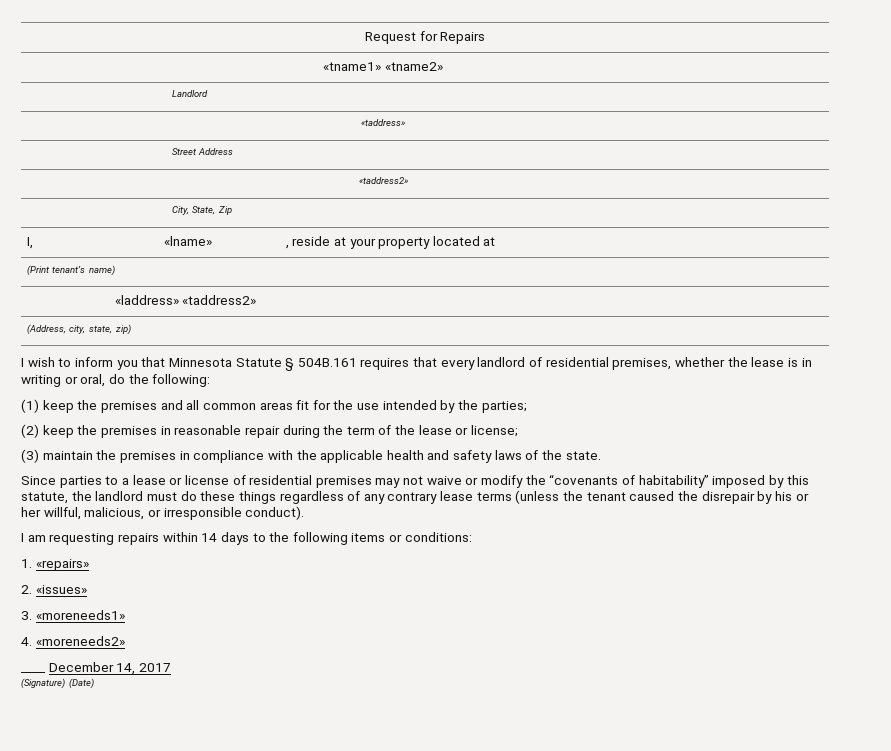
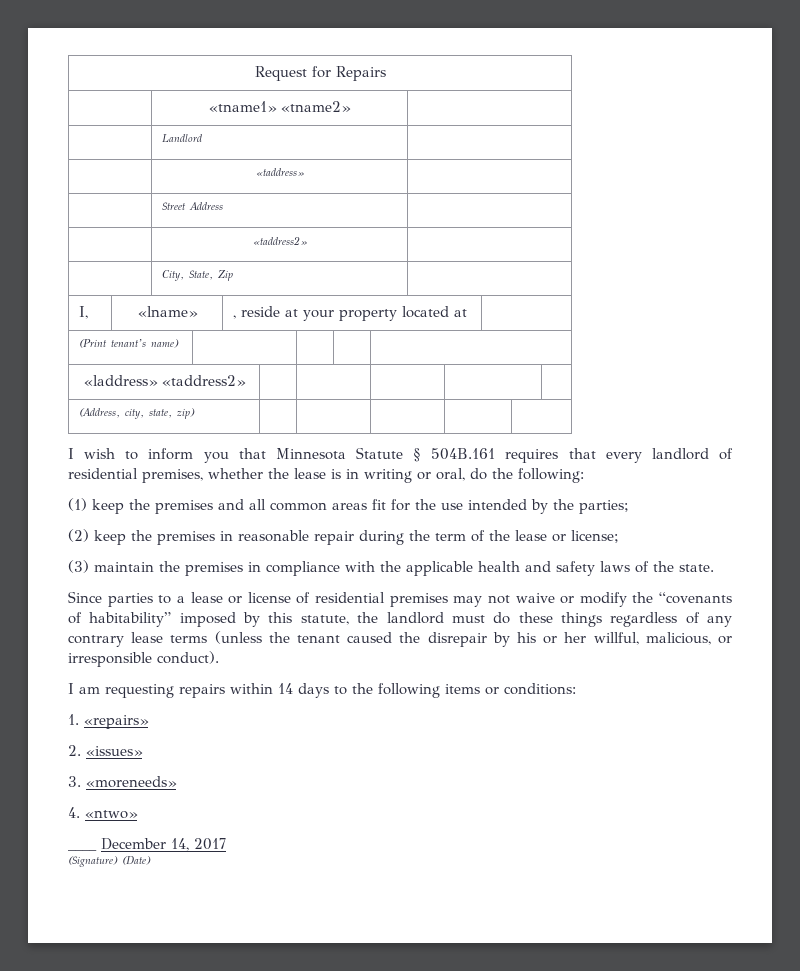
- 3. «moreneeds1»
+ 3. «moreneeds»
- 4. «moreneeds2»
+ 4. «ntwo»

